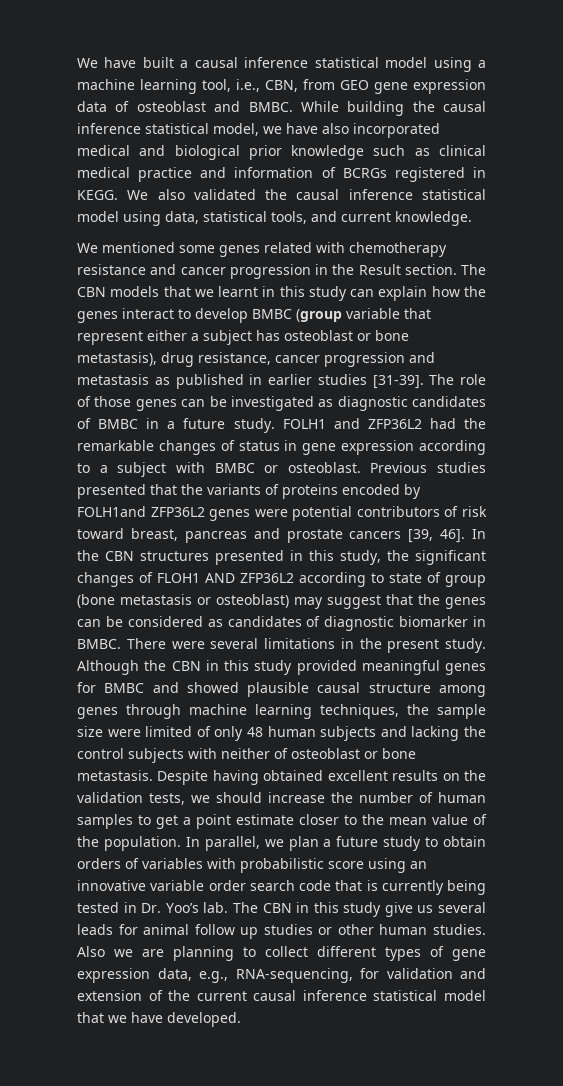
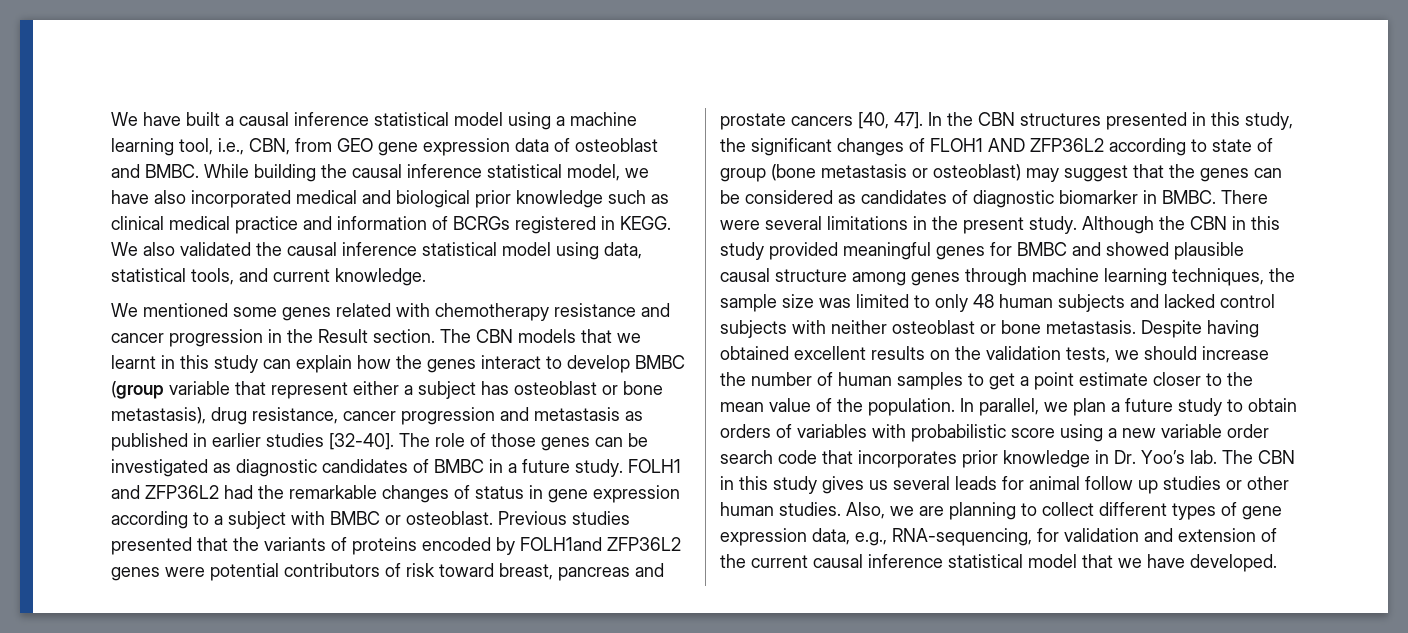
- The CBN models that we learnt in this study can explain how the genes interact to develop BMBC (group variable that represent either a subject has osteoblast or bone metastasis), drug resistance, cancer progression and metastasis as published in earlier studies [31-39].
+ The CBN models that we learnt in this study can explain how the genes interact to develop BMBC (group variable that represent either a subject has osteoblast or bone metastasis), drug resistance, cancer progression and metastasis as published in earlier studies [32-40].
- Previous studies presented that the variants of proteins encoded by FOLH1and ZFP36L2 genes were potential contributors of risk toward breast, pancreas and prostate cancers [39, 46].
+ Previous studies presented that the variants of proteins encoded by FOLH1and ZFP36L2 genes were potential contributors of risk toward breast, pancreas and prostate cancers [40, 47].
- Although the CBN in this study provided meaningful genes for BMBC and showed plausible causal structure among genes through machine learning techniques, the sample size were limited of only 48 human subjects and lacking the control subjects with neither of osteoblast or bone metastasis.
+ Although the CBN in this study provided meaningful genes for BMBC and showed plausible causal structure among genes through machine learning techniques, the sample size was limited to only 48 human subjects and lacked control subjects with neither osteoblast or bone metastasis.
- In parallel, we plan a future study to obtain orders of variables with probabilistic score using an innovative variable order search code that is currently being tested in Dr. Yoo’s lab.
+ In parallel, we plan a future study to obtain orders of variables with probabilistic score using a new variable order search code that incorporates prior knowledge in Dr. Yoo’s lab.
- The CBN in this study give us several leads for animal follow up studies or other human studies.
+ The CBN in this study gives us several leads for animal follow up studies or other human studies.
- Also we are planning to collect different types of gene expression data, e.g., RNA-sequencing, for validation and extension of the current causal inference statistical model that we have developed.
+ Also, we are planning to collect different types of gene expression data, e.g., RNA-sequencing, for validation and extension of the current causal inference statistical model that we have developed.

